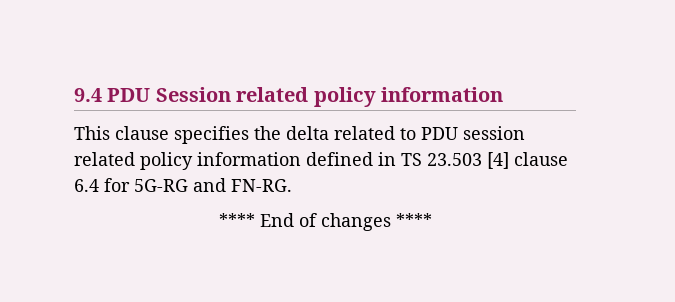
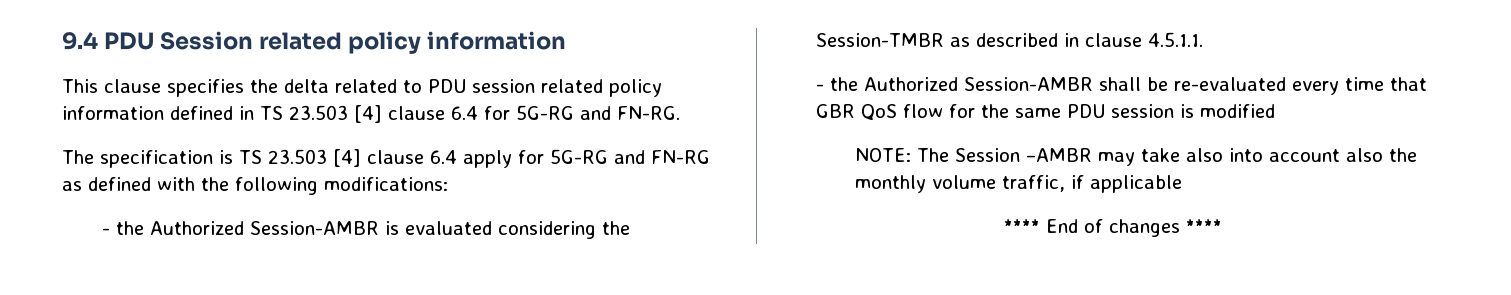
+ The specification is TS 23.503 [4] clause 6.4 apply for 5G-RG and FN-RG as defined with the following modifications:
+ - the Authorized Session-AMBR is evaluated considering the Session-TMBR as described in clause 4.5.1.1.
+ - the Authorized Session-AMBR shall be re-evaluated every time that GBR QoS flow for the same PDU session is modified
+ NOTE: The Session –AMBR may take also into account also the monthly volume traffic, if applicable

